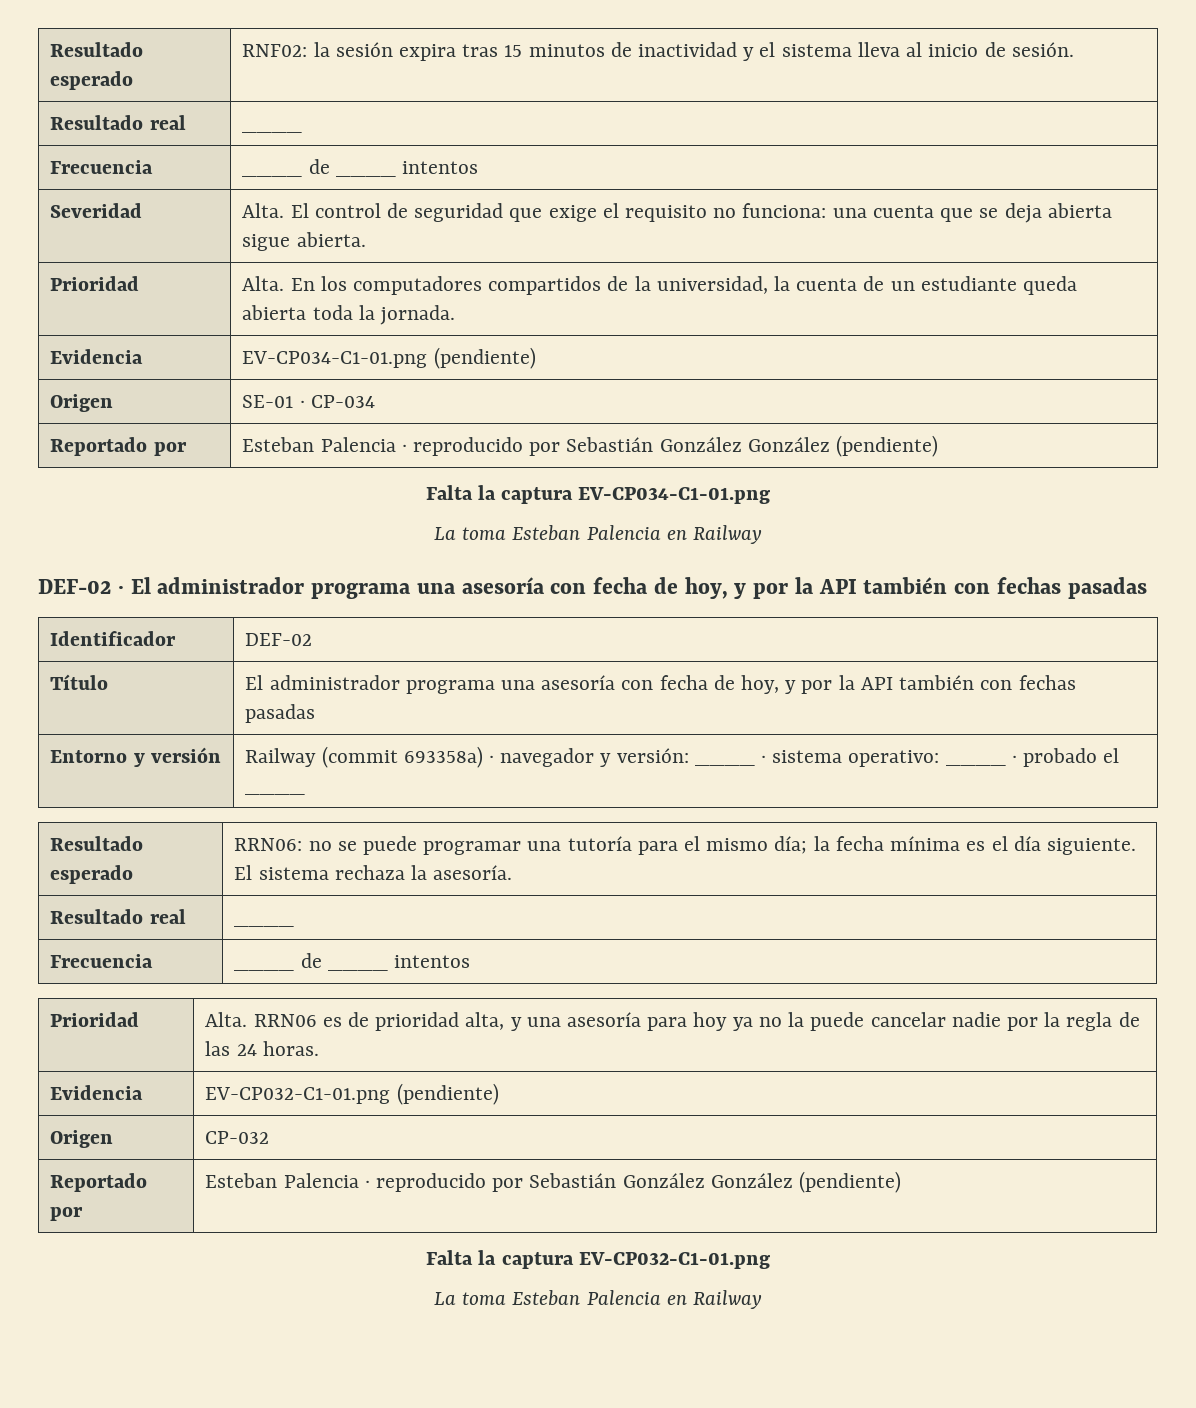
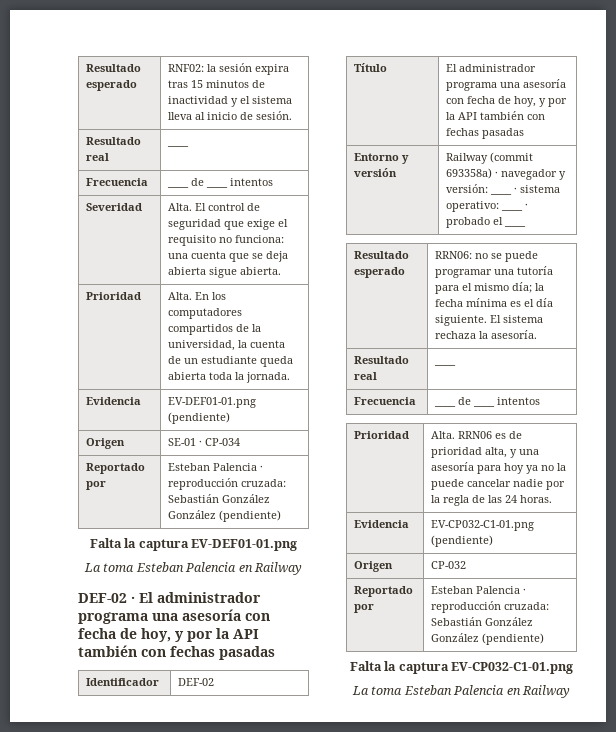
- Evidencia | EV-CP034-C1-01.png (pendiente)
+ Evidencia | EV-DEF01-01.png (pendiente)
  Origen | SE-01 · CP-034
- Reportado por | Esteban Palencia · reproducido por Sebastián González González (pendiente)
- Falta la captura EV-CP034-C1-01.png
+ Reportado por | Esteban Palencia · reproducción cruzada: Sebastián González González (pendiente)
+ Falta la captura EV-DEF01-01.png
  Origen | CP-032
- Reportado por | Esteban Palencia · reproducido por Sebastián González González (pendiente)
+ Reportado por | Esteban Palencia · reproducción cruzada: Sebastián González González (pendiente)

